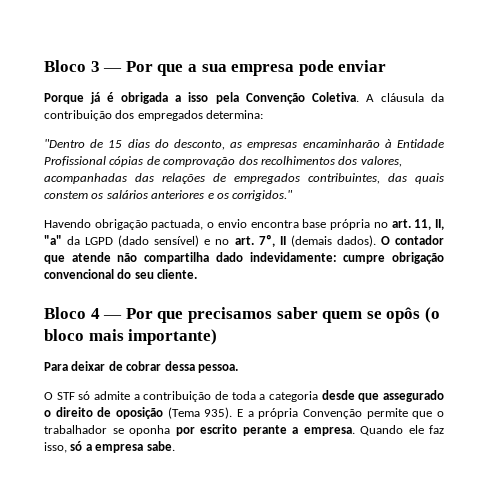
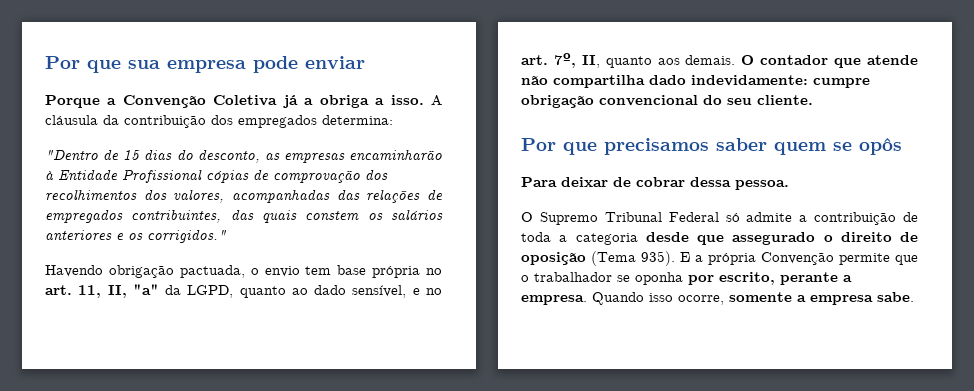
- Bloco 3 — Por que a sua empresa pode enviar
+ Por que sua empresa pode enviar
- Porque já é obrigada a isso pela Convenção Coletiva.
+ Porque a Convenção Coletiva já a obriga a isso.
- Havendo obrigação pactuada, o envio encontra base própria no art. 11, II, "a" da LGPD (dado sensível) e no art. 7º, II (demais dados).
+ Havendo obrigação pactuada, o envio tem base própria no art. 11, II, "a" da LGPD, quanto ao dado sensível, e no art. 7º, II, quanto aos demais.
- Bloco 4 — Por que precisamos saber quem se opôs (o bloco mais importante)
+ Por que precisamos saber quem se opôs
- O STF só admite a contribuição de toda a categoria desde que assegurado o direito de oposição (Tema 935).
+ O Supremo Tribunal Federal só admite a contribuição de toda a categoria desde que assegurado o direito de oposição (Tema 935).
- E a própria Convenção permite que o trabalhador se oponha por escrito perante a empresa.
+ E a própria Convenção permite que o trabalhador se oponha por escrito, perante a empresa.
- Quando ele faz isso, só a empresa sabe.
+ Quando isso ocorre, somente a empresa sabe.

